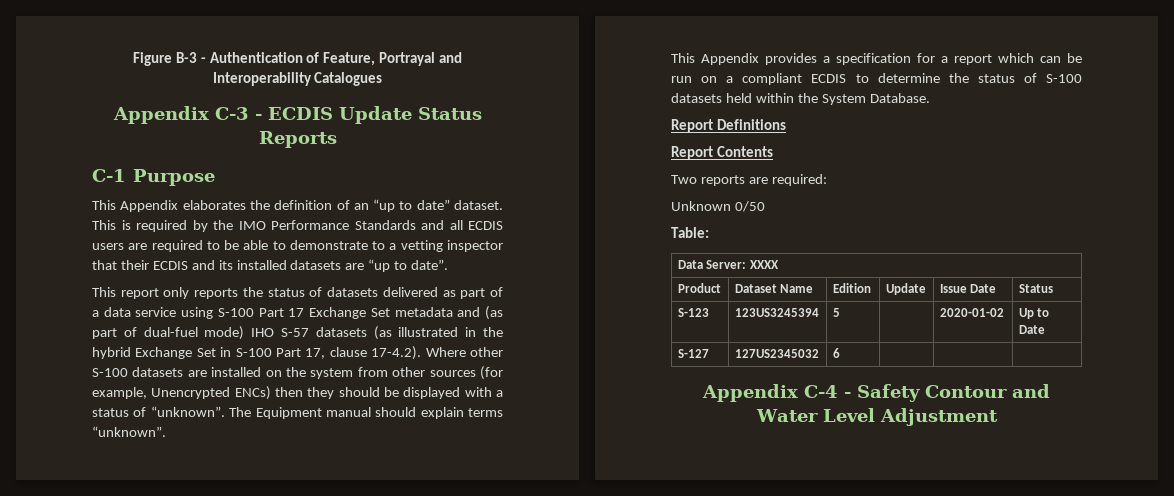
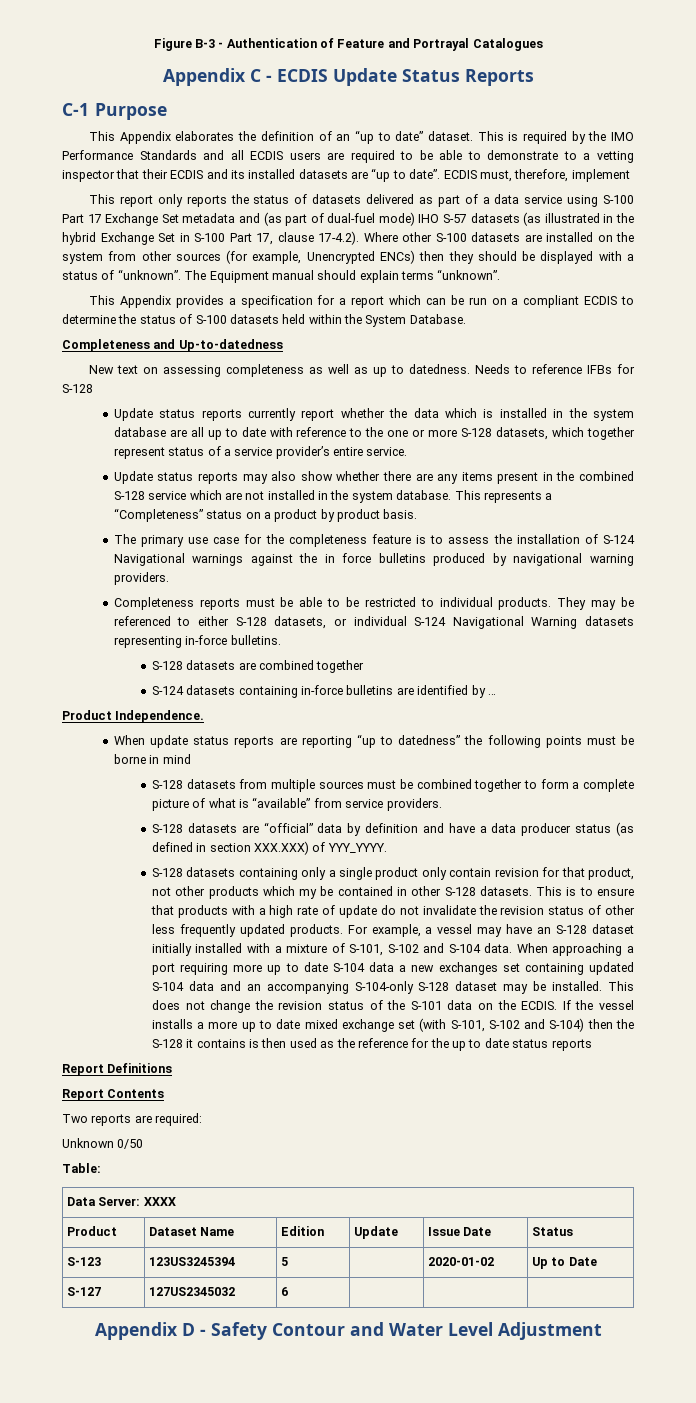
- Figure B-3 - Authentication of Feature, Portrayal and Interoperability Catalogues
+ Figure B-3 - Authentication of Feature and Portrayal Catalogues
- Appendix C-3 - ECDIS Update Status Reports
+ Appendix C - ECDIS Update Status Reports
+ ECDIS must, therefore, implement
+ Completeness and Up-to-datedness
+ New text on assessing completeness as well as up to datedness. Needs to reference IFBs for S-128
+ Update status reports currently report whether the data which is installed in the system database are all up to date with reference to the one or more S-128 datasets, which together represent status of a service provider’s entire service.
+ Update status reports may also show whether there are any items present in the combined S-128 service which are not installed in the system database. This represents a “Completeness” status on a product by product basis.
+ The primary use case for the completeness feature is to assess the installation of S-124 Navigational warnings against the in force bulletins produced by navigational warning providers.
+ Completeness reports must be able to be restricted to individual products. They may be referenced to either S-128 datasets, or individual S-124 Navigational Warning datasets representing in-force bulletins.
+ S-128 datasets are combined together
+ S-124 datasets containing in-force bulletins are identified by …
+ Product Independence.
+ When update status reports are reporting “up to datedness” the following points must be borne in mind
+ S-128 datasets from multiple sources must be combined together to form a complete picture of what is “available” from service providers.
+ S-128 datasets are “official” data by definition and have a data producer status (as defined in section XXX.XXX) of YYY_YYYY.
+ S-128 datasets containing only a single product only contain revision for that product, not other products which my be contained in other S-128 datasets. This is to ensure that products with a high rate of update do not invalidate the revision status of other less frequently updated products. For example, a vessel may have an S-128 dataset initially installed with a mixture of S-101, S-102 and S-104 data. When approaching a port requiring more up to date S-104 data a new exchanges set containing updated S-104 data and an accompanying S-104-only S-128 dataset may be installed. This does not change the revision status of the S-101 data on the ECDIS. If the vessel installs a more up to date mixed exchange set (with S-101, S-102 and S-104) then the S-128 it contains is then used as the reference for the up to date status reports
- Appendix C-4 - Safety Contour and Water Level Adjustment
+ Appendix D - Safety Contour and Water Level Adjustment

